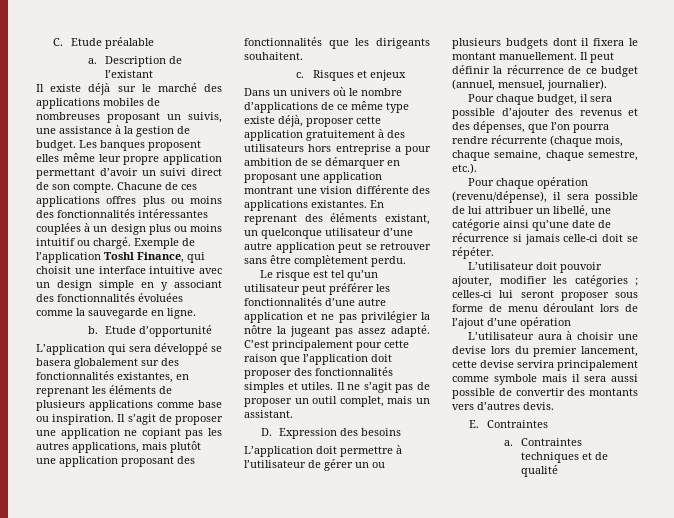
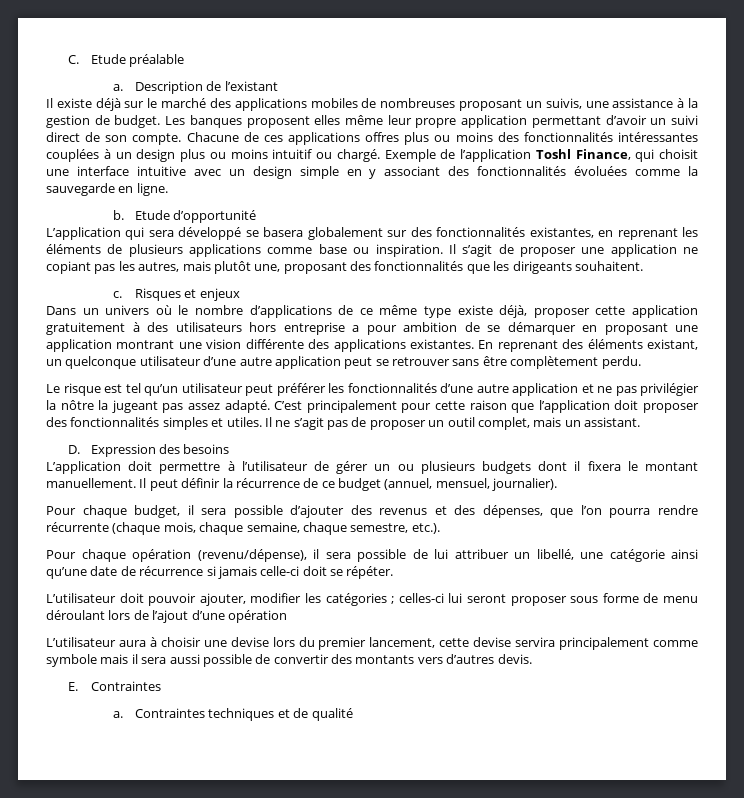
- Il s’agit de proposer une application ne copiant pas les autres applications, mais plutôt une application proposant des fonctionnalités que les dirigeants souhaitent.
+ Il s’agit de proposer une application ne copiant pas les autres, mais plutôt une, proposant des fonctionnalités que les dirigeants souhaitent.

